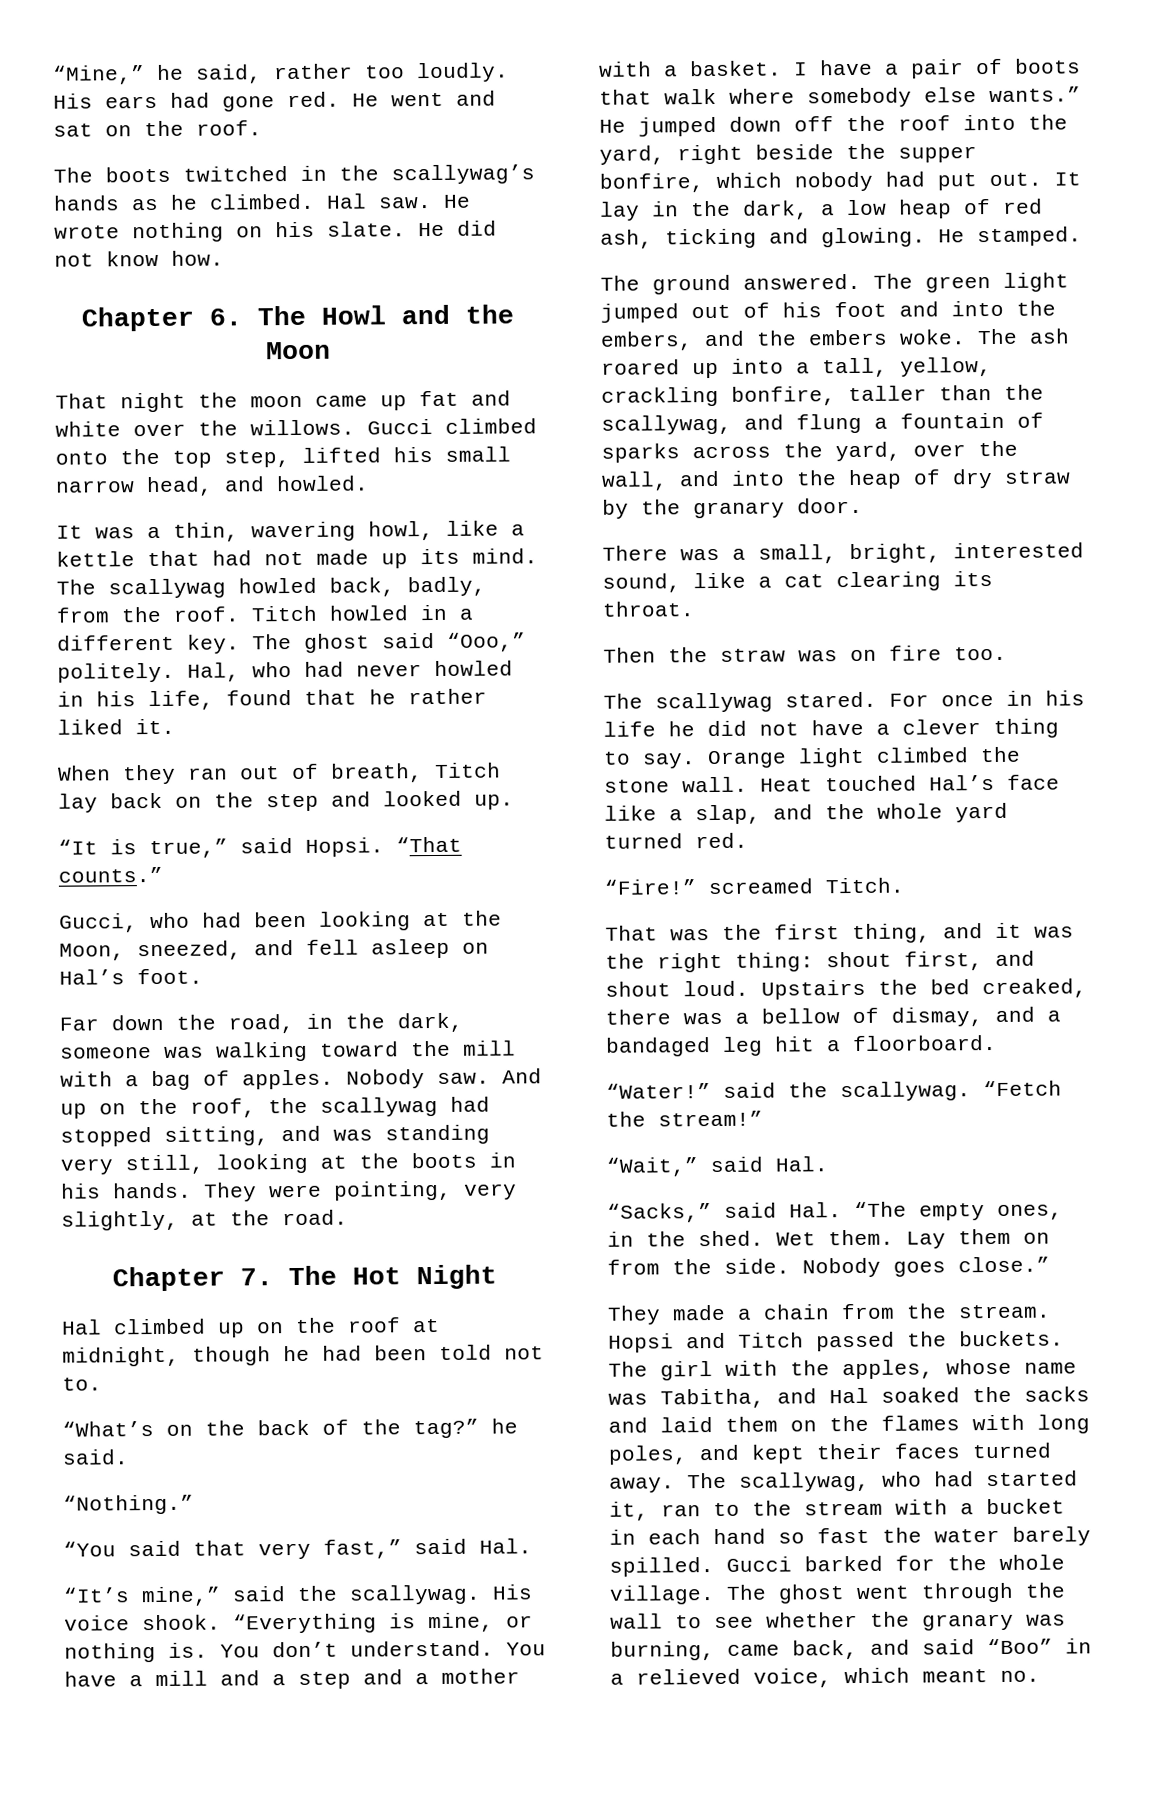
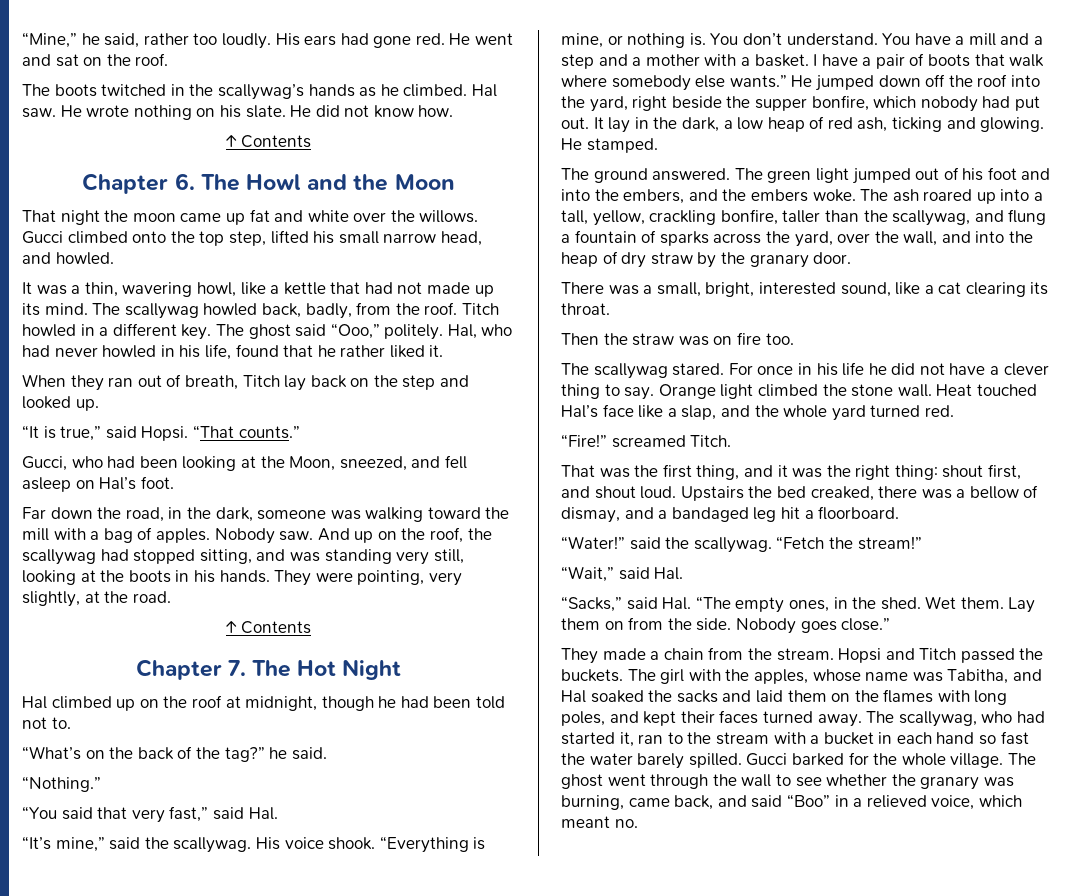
  He did not know how.
+ ↑ Contents
  They were pointing, very slightly, at the road.
+ ↑ Contents

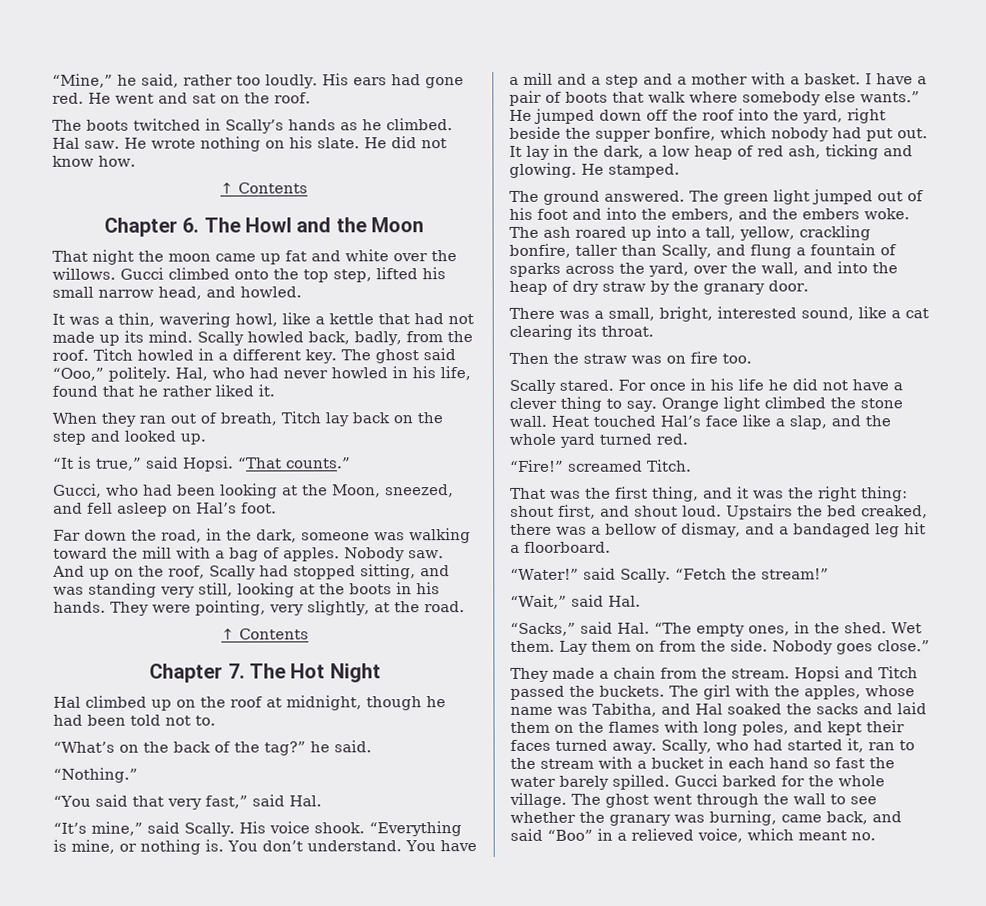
- The boots twitched in the scallywag’s hands as he climbed.
+ The boots twitched in Scally’s hands as he climbed.
- The scallywag howled back, badly, from the roof.
+ Scally howled back, badly, from the roof.
- And up on the roof, the scallywag had stopped sitting, and was standing very still, looking at the boots in his hands.
+ And up on the roof, Scally had stopped sitting, and was standing very still, looking at the boots in his hands.
- “It’s mine,” said the scallywag.
+ “It’s mine,” said Scally.
- The ash roared up into a tall, yellow, crackling bonfire, taller than the scallywag, and flung a fountain of sparks across the yard, over the wall, and into the heap of dry straw by the granary door.
+ The ash roared up into a tall, yellow, crackling bonfire, taller than Scally, and flung a fountain of sparks across the yard, over the wall, and into the heap of dry straw by the granary door.
- The scallywag stared.
+ Scally stared.
- “Water!” said the scallywag.
+ “Water!” said Scally.
- The scallywag, who had started it, ran to the stream with a bucket in each hand so fast the water barely spilled.
+ Scally, who had started it, ran to the stream with a bucket in each hand so fast the water barely spilled.

